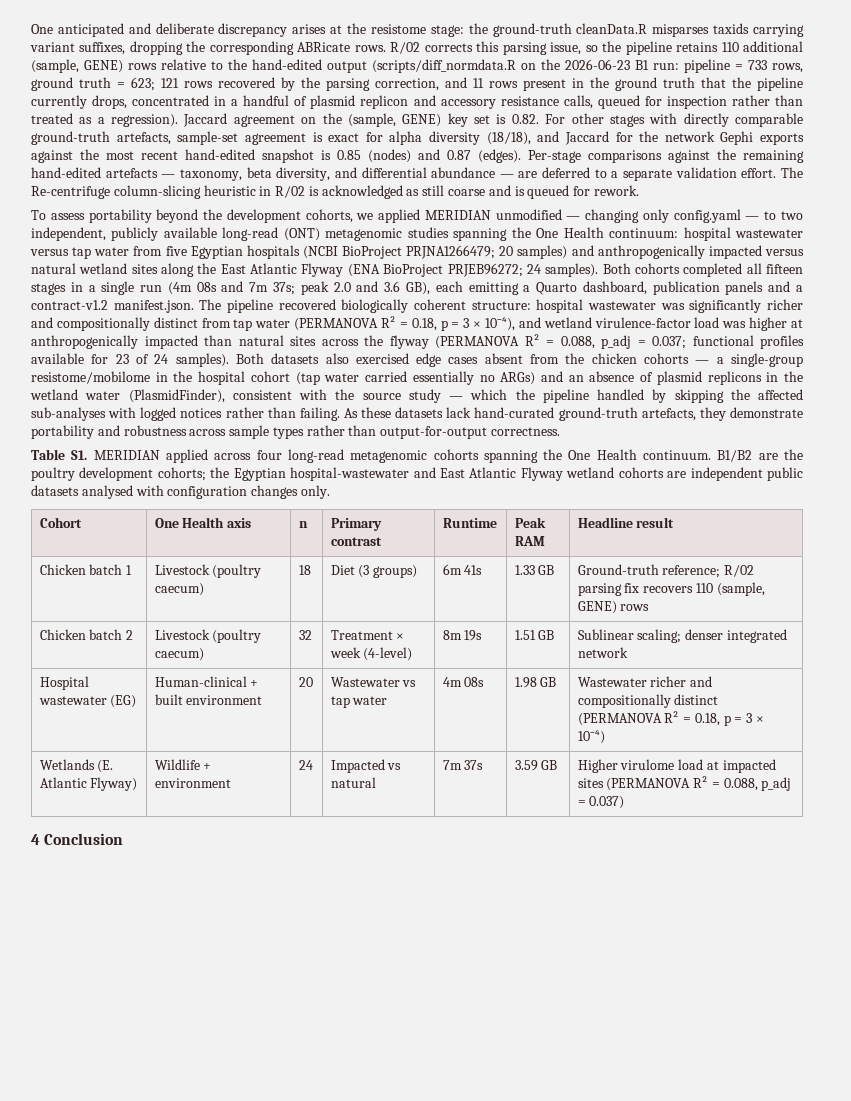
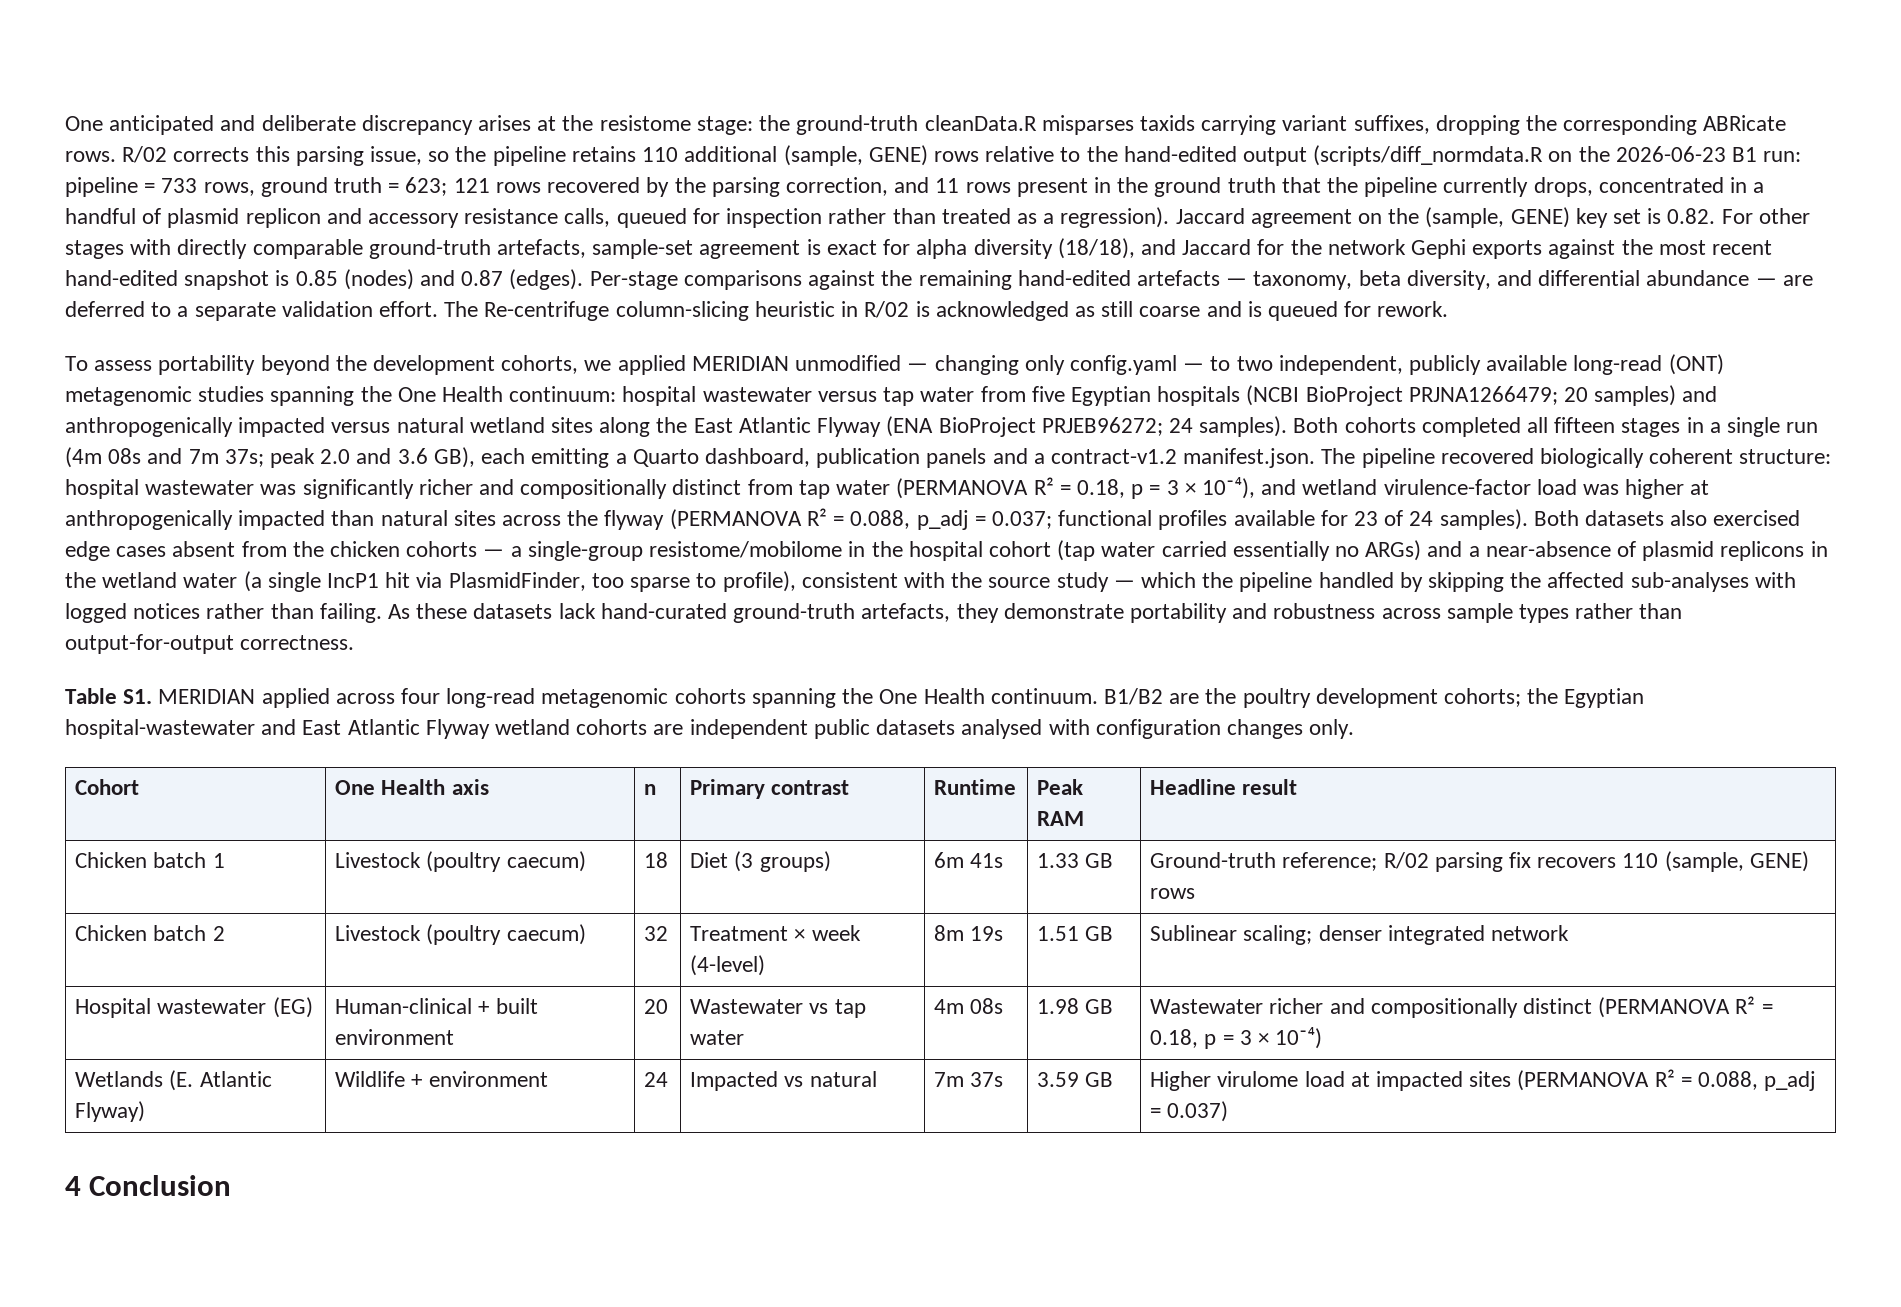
- Both datasets also exercised edge cases absent from the chicken cohorts — a single-group resistome/mobilome in the hospital cohort (tap water carried essentially no ARGs) and an absence of plasmid replicons in the wetland water (PlasmidFinder), consistent with the source study — which the pipeline handled by skipping the affected sub-analyses with logged notices rather than failing.
+ Both datasets also exercised edge cases absent from the chicken cohorts — a single-group resistome/mobilome in the hospital cohort (tap water carried essentially no ARGs) and a near-absence of plasmid replicons in the wetland water (a single IncP1 hit via PlasmidFinder, too sparse to profile), consistent with the source study — which the pipeline handled by skipping the affected sub-analyses with logged notices rather than failing.

